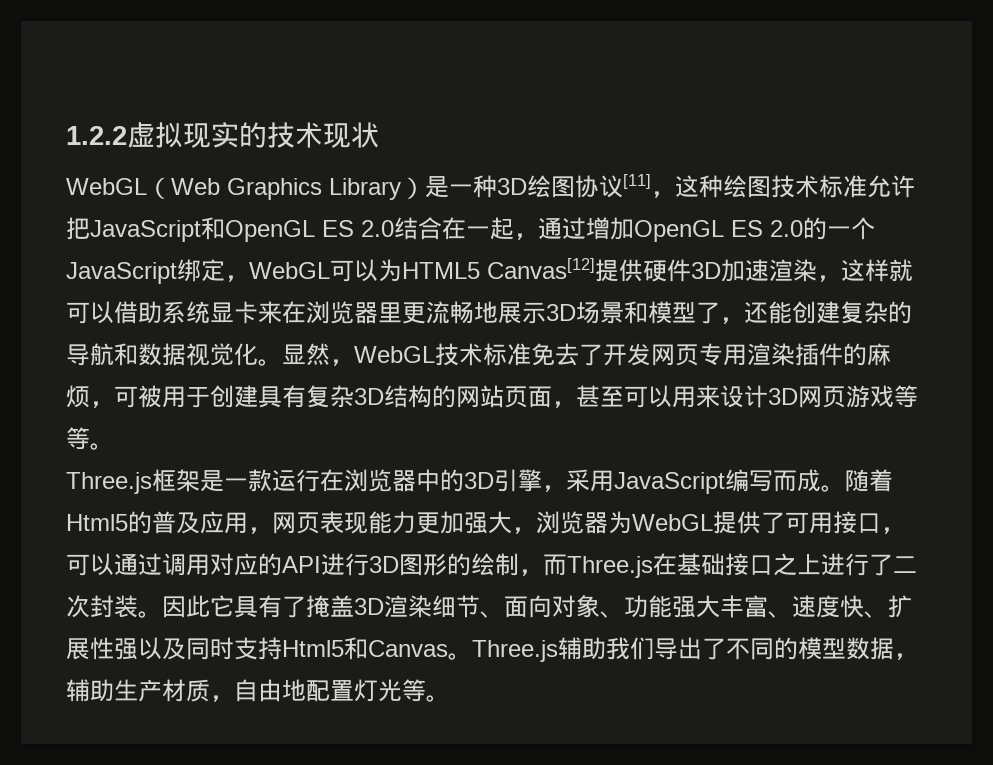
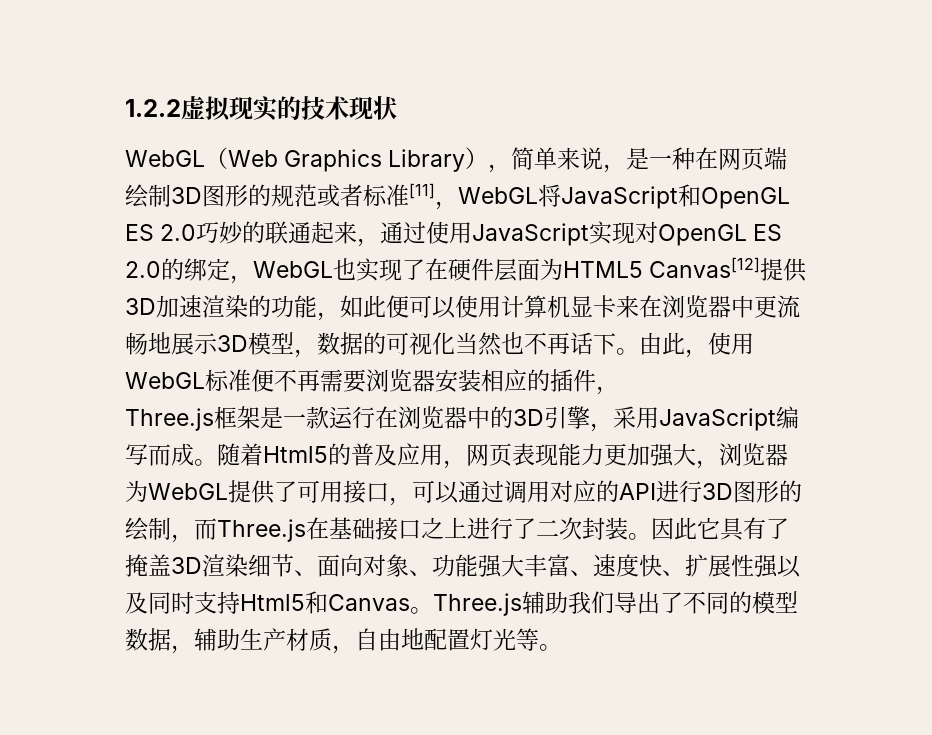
- WebGL（Web Graphics Library）是一种3D绘图协议[11]，这种绘图技术标准允许把JavaScript和OpenGL ES 2.0结合在一起，通过增加OpenGL ES 2.0的一个JavaScript绑定，WebGL可以为HTML5 Canvas[12]提供硬件3D加速渲染，这样就可以借助系统显卡来在浏览器里更流畅地展示3D场景和模型了，还能创建复杂的导航和数据视觉化。显然，WebGL技术标准免去了开发网页专用渲染插件的麻烦，可被用于创建具有复杂3D结构的网站页面，甚至可以用来设计3D网页游戏等等。
+ WebGL（Web Graphics Library），简单来说，是一种在网页端绘制3D图形的规范或者标准[11]，WebGL将JavaScript和OpenGL ES 2.0巧妙的联通起来，通过使用JavaScript实现对OpenGL ES 2.0的绑定，WebGL也实现了在硬件层面为HTML5 Canvas[12]提供3D加速渲染的功能，如此便可以使用计算机显卡来在浏览器中更流畅地展示3D模型，数据的可视化当然也不再话下。由此，使用WebGL标准便不再需要浏览器安装相应的插件，

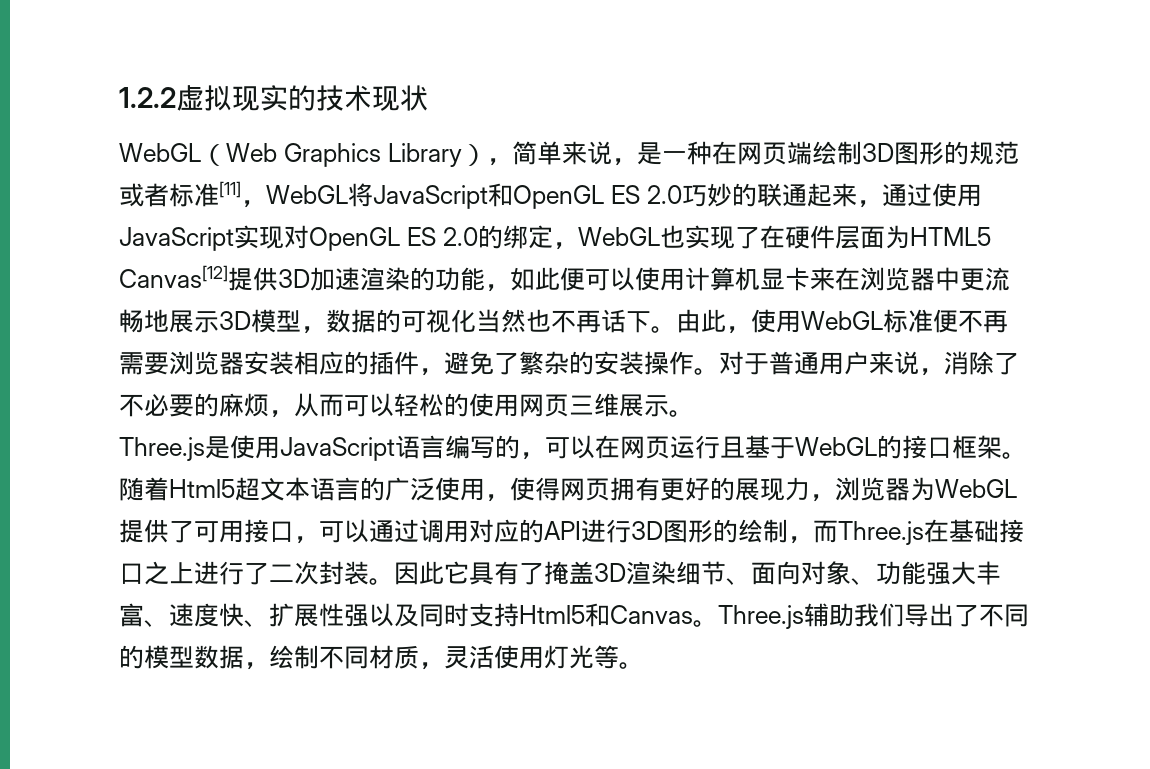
- 由此，使用WebGL标准便不再需要浏览器安装相应的插件，
- Three.js框架是一款运行在浏览器中的3D引擎，采用JavaScript编写而成。随着Html5的普及应用，网页表现能力更加强大，浏览器为WebGL提供了可用接口，可以通过调用对应的API进行3D图形的绘制，而Three.js在基础接口之上进行了二次封装。
+ 由此，使用WebGL标准便不再需要浏览器安装相应的插件，避免了繁杂的安装操作。对于普通用户来说，消除了不必要的麻烦，从而可以轻松的使用网页三维展示。
+ Three.js是使用JavaScript语言编写的，可以在网页运行且基于WebGL的接口框架。随着Html5超文本语言的广泛使用，使得网页拥有更好的展现力，浏览器为WebGL提供了可用接口，可以通过调用对应的API进行3D图形的绘制，而Three.js在基础接口之上进行了二次封装。
- Three.js辅助我们导出了不同的模型数据，辅助生产材质，自由地配置灯光等。
+ Three.js辅助我们导出了不同的模型数据，绘制不同材质，灵活使用灯光等。

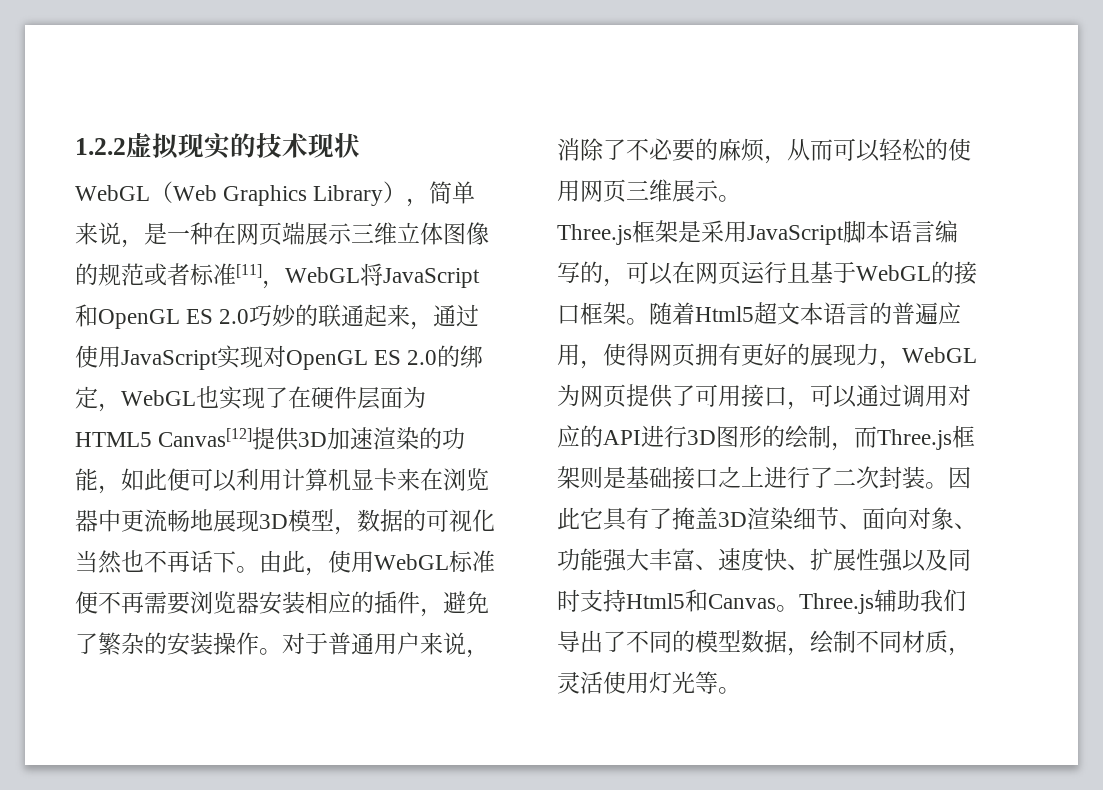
- WebGL（Web Graphics Library），简单来说，是一种在网页端绘制3D图形的规范或者标准[11]，WebGL将JavaScript和OpenGL ES 2.0巧妙的联通起来，通过使用JavaScript实现对OpenGL ES 2.0的绑定，WebGL也实现了在硬件层面为HTML5 Canvas[12]提供3D加速渲染的功能，如此便可以使用计算机显卡来在浏览器中更流畅地展示3D模型，数据的可视化当然也不再话下。
+ WebGL（Web Graphics Library），简单来说，是一种在网页端展示三维立体图像的规范或者标准[11]，WebGL将JavaScript和OpenGL ES 2.0巧妙的联通起来，通过使用JavaScript实现对OpenGL ES 2.0的绑定，WebGL也实现了在硬件层面为HTML5 Canvas[12]提供3D加速渲染的功能，如此便可以利用计算机显卡来在浏览器中更流畅地展现3D模型，数据的可视化当然也不再话下。
- Three.js是使用JavaScript语言编写的，可以在网页运行且基于WebGL的接口框架。
+ Three.js框架是采用JavaScript脚本语言编写的，可以在网页运行且基于WebGL的接口框架。
- 随着Html5超文本语言的广泛使用，使得网页拥有更好的展现力，浏览器为WebGL提供了可用接口，可以通过调用对应的API进行3D图形的绘制，而Three.js在基础接口之上进行了二次封装。
+ 随着Html5超文本语言的普遍应用，使得网页拥有更好的展现力，WebGL为网页提供了可用接口，可以通过调用对应的API进行3D图形的绘制，而Three.js框架则是基础接口之上进行了二次封装。

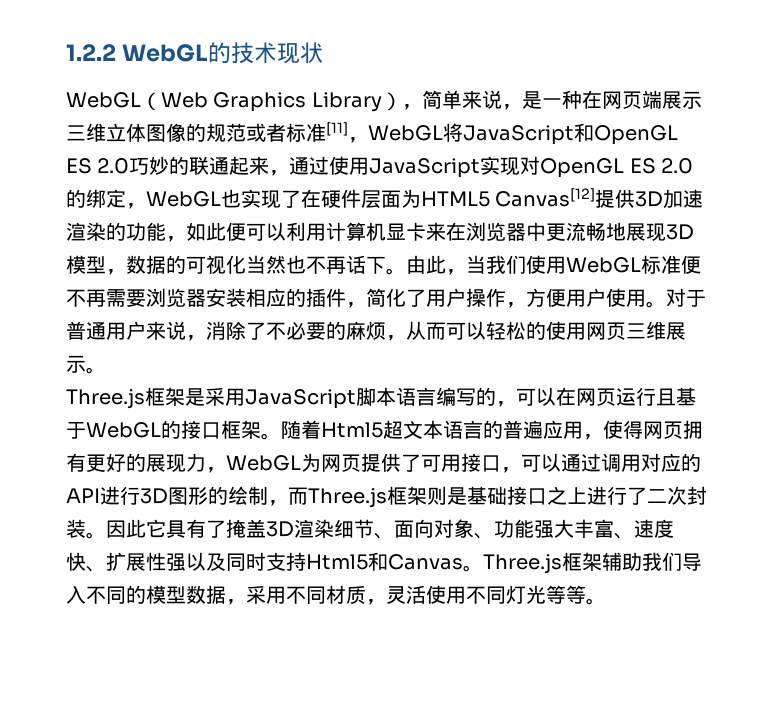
- 1.2.2虚拟现实的技术现状
+ 1.2.2 WebGL的技术现状
- 由此，使用WebGL标准便不再需要浏览器安装相应的插件，避免了繁杂的安装操作。
+ 由此，当我们使用WebGL标准便不再需要浏览器安装相应的插件，简化了用户操作，方便用户使用。
- Three.js辅助我们导出了不同的模型数据，绘制不同材质，灵活使用灯光等。
+ Three.js框架辅助我们导入不同的模型数据，采用不同材质，灵活使用不同灯光等等。

